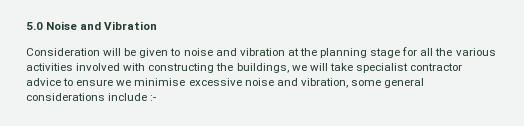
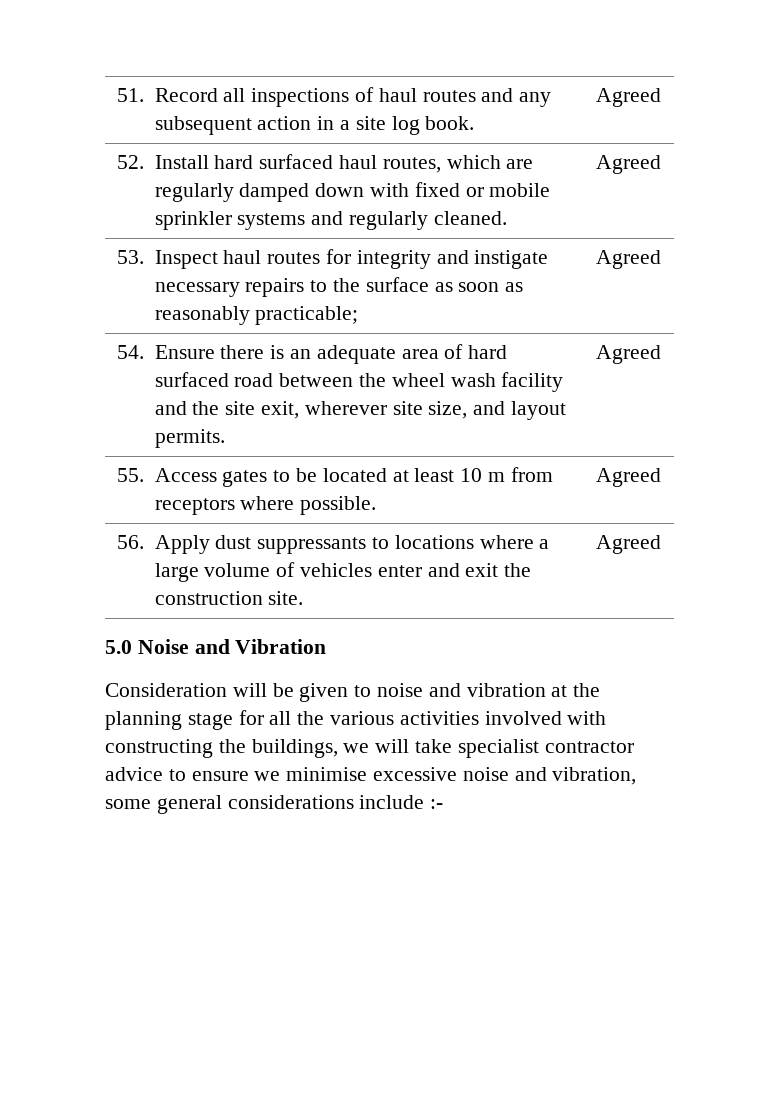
+ 51. Record all inspections of haul routes and any subsequent action in a site log book. | Agreed
+ 52. Install hard surfaced haul routes, which are regularly damped down with fixed or mobile sprinkler systems and regularly cleaned. | Agreed
+ 53. Inspect haul routes for integrity and instigate necessary repairs to the surface as soon as reasonably practicable; | Agreed
+ 54. Ensure there is an adequate area of hard surfaced road between the wheel wash facility and the site exit, wherever site size, and layout permits. | Agreed
+ 55. Access gates to be located at least 10 m from receptors where possible. | Agreed
+ 56. Apply dust suppressants to locations where a large volume of vehicles enter and exit the construction site. | Agreed

